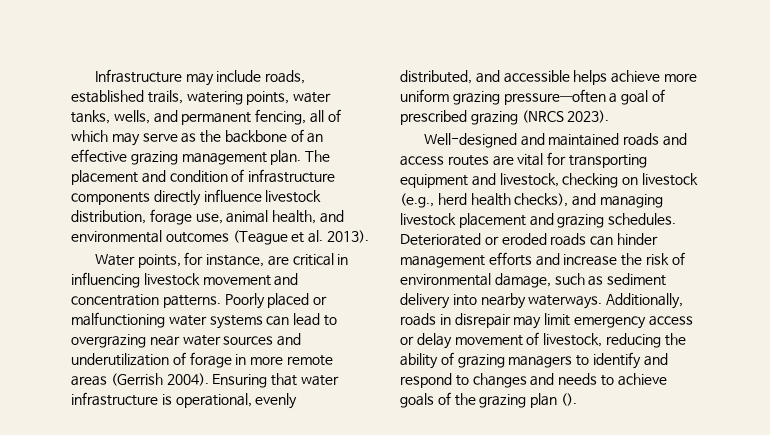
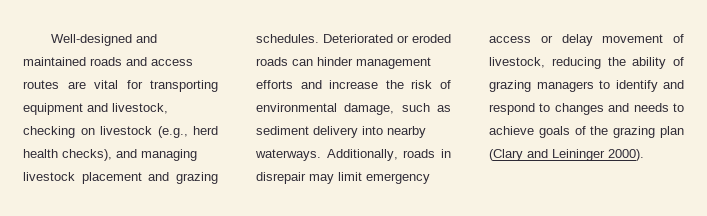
- Infrastructure may include roads, established trails, watering points, water tanks, wells, and permanent fencing, all of which may serve as the backbone of an effective grazing management plan. The placement and condition of infrastructure components directly influence livestock distribution, forage use, animal health, and environmental outcomes (Teague et al. 2013).
- Water points, for instance, are critical in influencing livestock movement and concentration patterns. Poorly placed or malfunctioning water systems can lead to overgrazing near water sources and underutilization of forage in more remote areas (Gerrish 2004). Ensuring that water infrastructure is operational, evenly distributed, and accessible helps achieve more uniform grazing pressure—often a goal of prescribed grazing (NRCS 2023).
- Additionally, roads in disrepair may limit emergency access or delay movement of livestock, reducing the ability of grazing managers to identify and respond to changes and needs to achieve goals of the grazing plan ().
+ Additionally, roads in disrepair may limit emergency access or delay movement of livestock, reducing the ability of grazing managers to identify and respond to changes and needs to achieve goals of the grazing plan (Clary and Leininger 2000).

